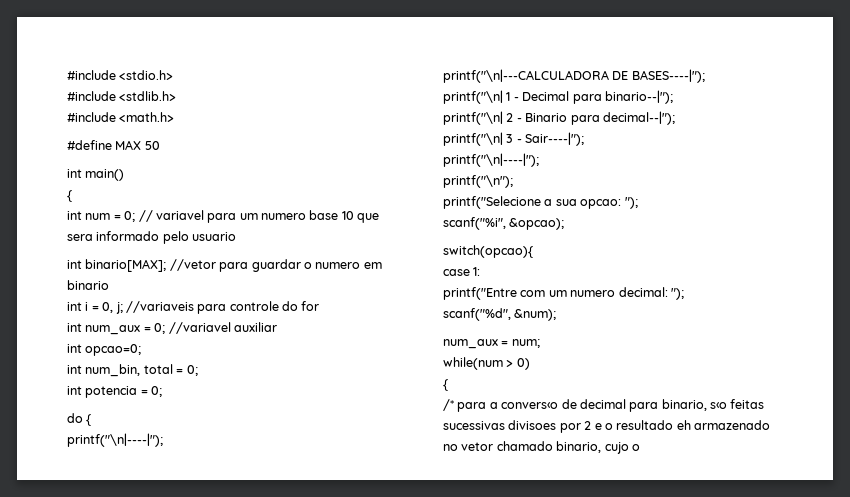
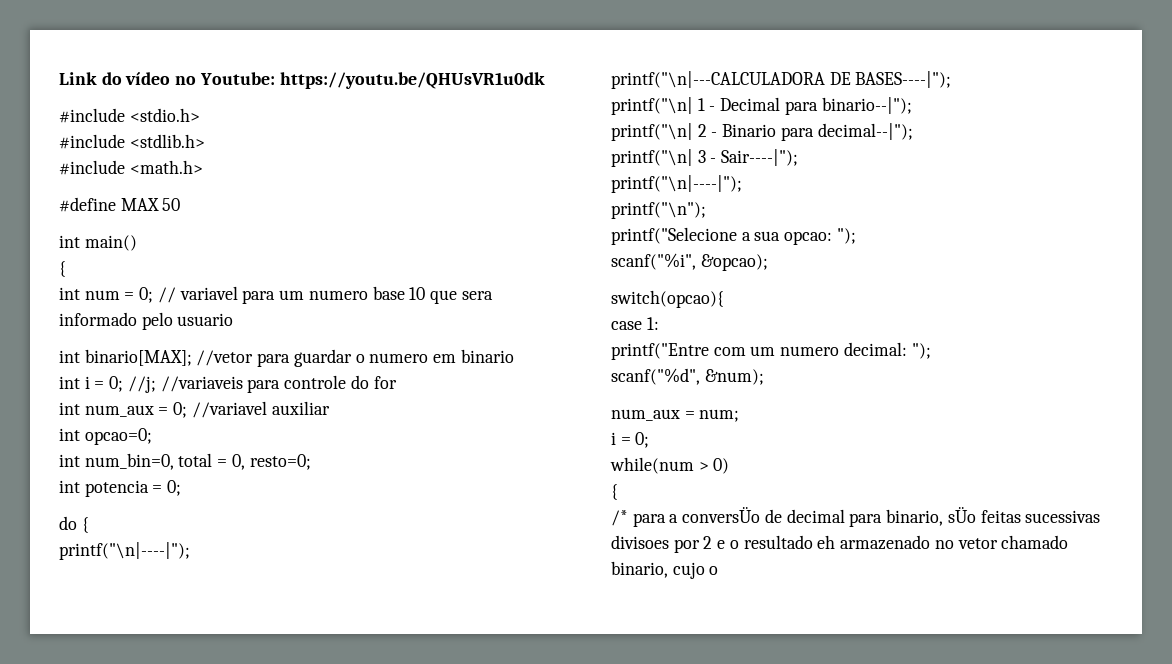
+ Link do vídeo no Youtube: https://youtu.be/QHUsVR1u0dk
- int i = 0, j; //variaveis para controle do for
+ int i = 0; //j; //variaveis para controle do for
- int num_bin, total = 0;
+ int num_bin=0, total = 0, resto=0;
  num_aux = num;
+ i = 0;
- /* para a convers‹o de decimal para binario, s‹o feitas sucessivas divisoes por 2 e o resultado eh armazenado no vetor chamado binario, cujo o
+ /* para a conversÜo de decimal para binario, sÜo feitas sucessivas divisoes por 2 e o resultado eh armazenado no vetor chamado binario, cujo o

